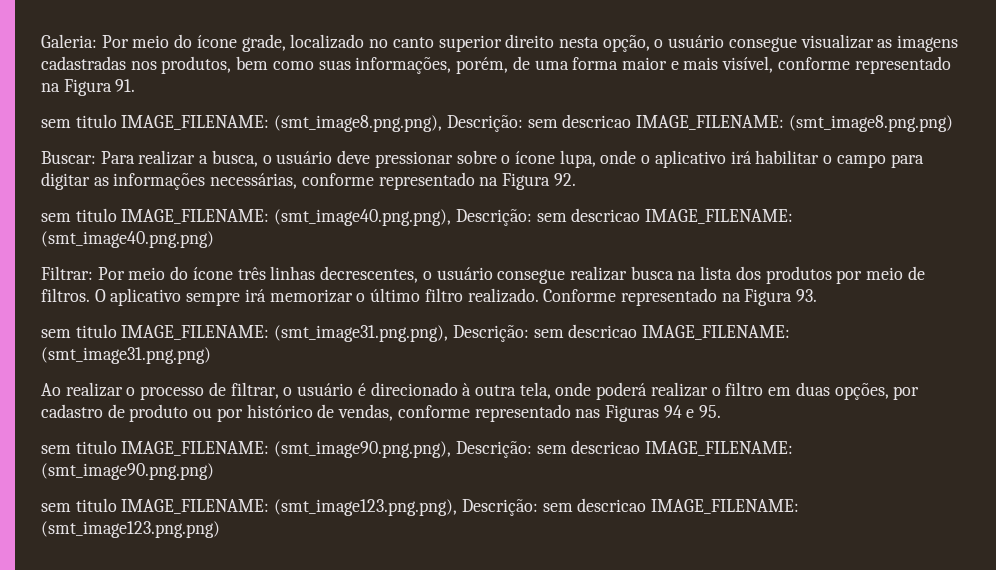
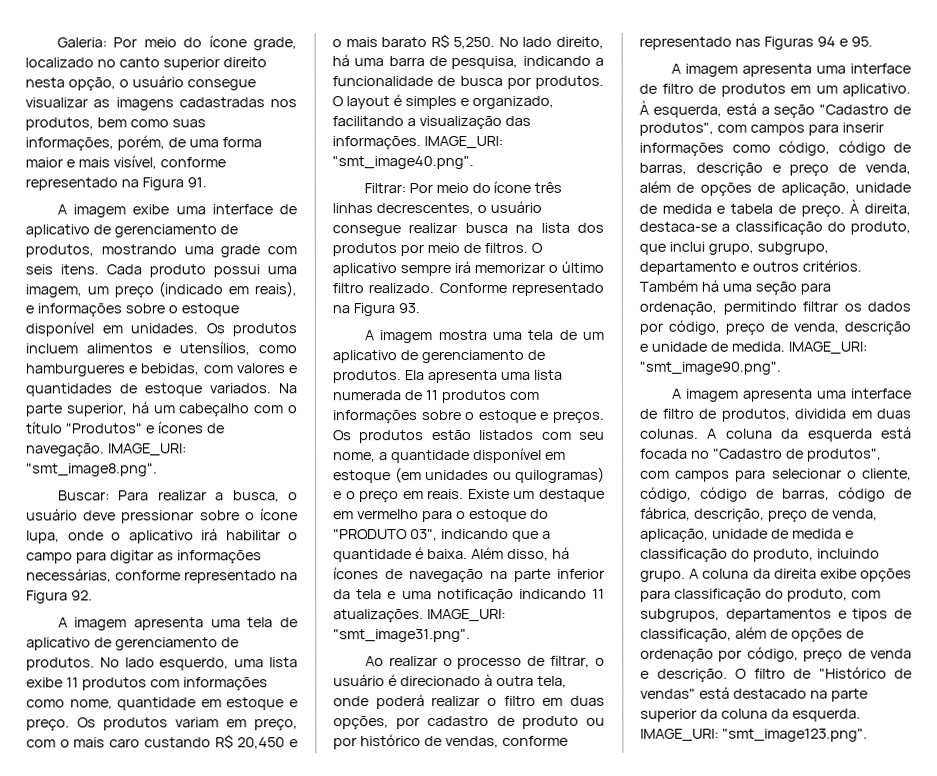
- sem titulo IMAGE_FILENAME: (smt_image8.png.png), Descrição: sem descricao IMAGE_FILENAME: (smt_image8.png.png)
+ A imagem exibe uma interface de aplicativo de gerenciamento de produtos, mostrando uma grade com seis itens. Cada produto possui uma imagem, um preço (indicado em reais), e informações sobre o estoque disponível em unidades. Os produtos incluem alimentos e utensílios, como hamburgueres e bebidas, com valores e quantidades de estoque variados. Na parte superior, há um cabeçalho com o título "Produtos" e ícones de navegação. IMAGE_URI: "smt_image8.png".
- sem titulo IMAGE_FILENAME: (smt_image40.png.png), Descrição: sem descricao IMAGE_FILENAME: (smt_image40.png.png)
+ A imagem apresenta uma tela de aplicativo de gerenciamento de produtos. No lado esquerdo, uma lista exibe 11 produtos com informações como nome, quantidade em estoque e preço. Os produtos variam em preço, com o mais caro custando R$ 20,450 e o mais barato R$ 5,250. No lado direito, há uma barra de pesquisa, indicando a funcionalidade de busca por produtos. O layout é simples e organizado, facilitando a visualização das informações. IMAGE_URI: "smt_image40.png".
- sem titulo IMAGE_FILENAME: (smt_image31.png.png), Descrição: sem descricao IMAGE_FILENAME: (smt_image31.png.png)
+ A imagem mostra uma tela de um aplicativo de gerenciamento de produtos. Ela apresenta uma lista numerada de 11 produtos com informações sobre o estoque e preços. Os produtos estão listados com seu nome, a quantidade disponível em estoque (em unidades ou quilogramas) e o preço em reais. Existe um destaque em vermelho para o estoque do "PRODUTO 03", indicando que a quantidade é baixa. Além disso, há ícones de navegação na parte inferior da tela e uma notificação indicando 11 atualizações. IMAGE_URI: "smt_image31.png".
- sem titulo IMAGE_FILENAME: (smt_image90.png.png), Descrição: sem descricao IMAGE_FILENAME: (smt_image90.png.png)
- sem titulo IMAGE_FILENAME: (smt_image123.png.png), Descrição: sem descricao IMAGE_FILENAME: (smt_image123.png.png)
+ A imagem apresenta uma interface de filtro de produtos em um aplicativo. À esquerda, está a seção "Cadastro de produtos", com campos para inserir informações como código, código de barras, descrição e preço de venda, além de opções de aplicação, unidade de medida e tabela de preço. À direita, destaca-se a classificação do produto, que inclui grupo, subgrupo, departamento e outros critérios. Também há uma seção para ordenação, permitindo filtrar os dados por código, preço de venda, descrição e unidade de medida. IMAGE_URI: "smt_image90.png".
+ A imagem apresenta uma interface de filtro de produtos, dividida em duas colunas. A coluna da esquerda está focada no "Cadastro de produtos", com campos para selecionar o cliente, código, código de barras, código de fábrica, descrição, preço de venda, aplicação, unidade de medida e classificação do produto, incluindo grupo. A coluna da direita exibe opções para classificação do produto, com subgrupos, departamentos e tipos de classificação, além de opções de ordenação por código, preço de venda e descrição. O filtro de "Histórico de vendas" está destacado na parte superior da coluna da esquerda. IMAGE_URI: "smt_image123.png".

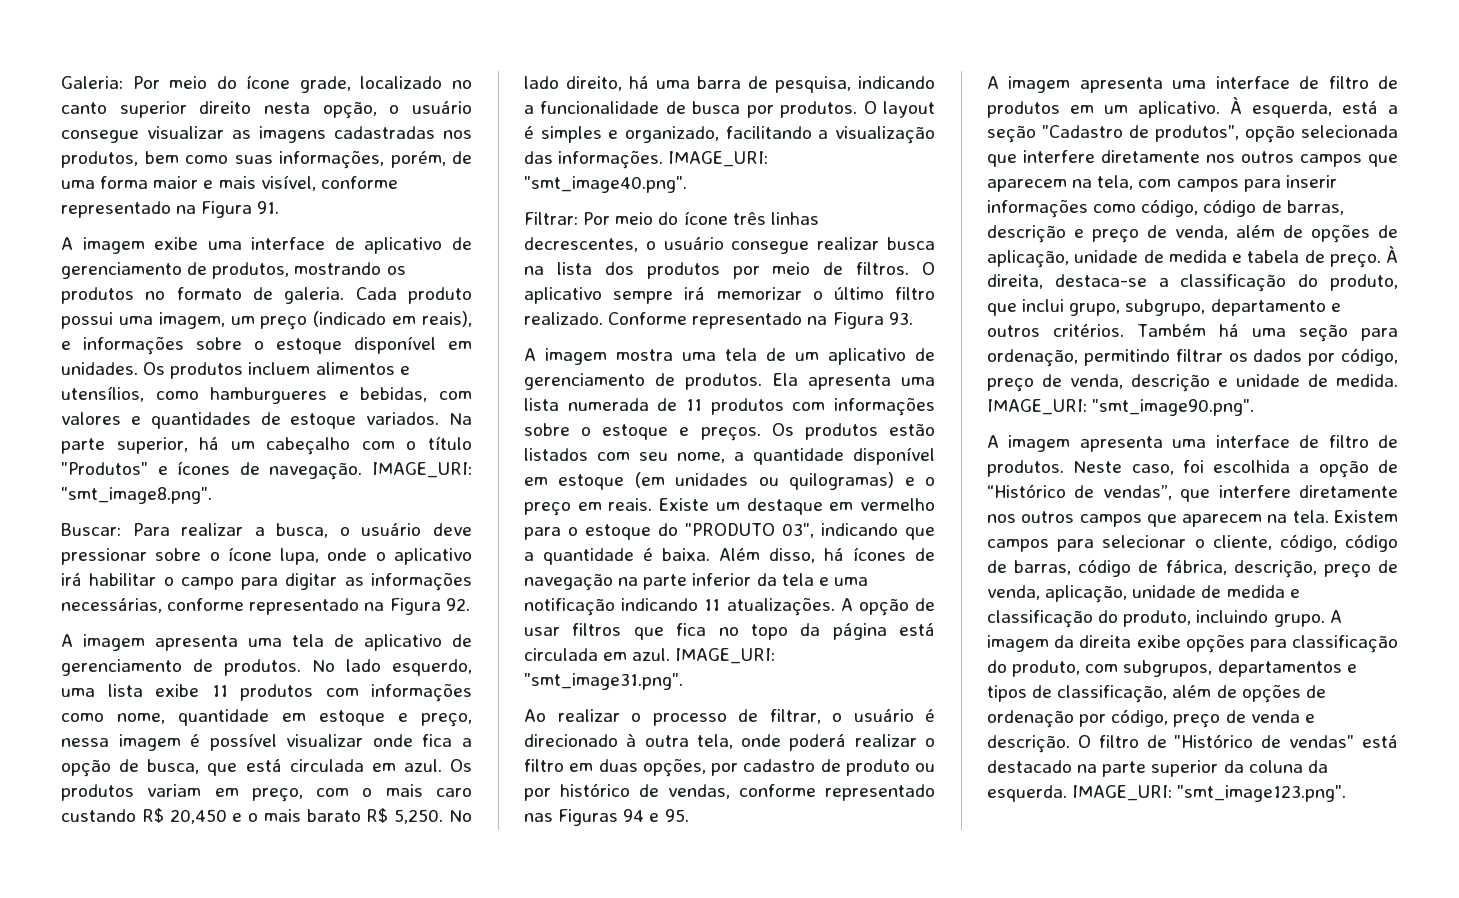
- A imagem exibe uma interface de aplicativo de gerenciamento de produtos, mostrando uma grade com seis itens.
+ A imagem exibe uma interface de aplicativo de gerenciamento de produtos, mostrando os produtos no formato de galeria.
- No lado esquerdo, uma lista exibe 11 produtos com informações como nome, quantidade em estoque e preço.
+ No lado esquerdo, uma lista exibe 11 produtos com informações como nome, quantidade em estoque e preço, nessa imagem é possível visualizar onde fica a opção de busca, que está circulada em azul.
+ A opção de usar filtros que fica no topo da página está circulada em azul.
- À esquerda, está a seção "Cadastro de produtos", com campos para inserir informações como código, código de barras, descrição e preço de venda, além de opções de aplicação, unidade de medida e tabela de preço.
+ À esquerda, está a seção "Cadastro de produtos", opção selecionada que interfere diretamente nos outros campos que aparecem na tela, com campos para inserir informações como código, código de barras, descrição e preço de venda, além de opções de aplicação, unidade de medida e tabela de preço.
- A imagem apresenta uma interface de filtro de produtos, dividida em duas colunas. A coluna da esquerda está focada no "Cadastro de produtos", com campos para selecionar o cliente, código, código de barras, código de fábrica, descrição, preço de venda, aplicação, unidade de medida e classificação do produto, incluindo grupo.
+ A imagem apresenta uma interface de filtro de produtos. Neste caso, foi escolhida a opção de “Histórico de vendas”, que interfere diretamente nos outros campos que aparecem na tela. Existem campos para selecionar o cliente, código, código de barras, código de fábrica, descrição, preço de venda, aplicação, unidade de medida e classificação do produto, incluindo grupo.
- A coluna da direita exibe opções para classificação do produto, com subgrupos, departamentos e tipos de classificação, além de opções de ordenação por código, preço de venda e descrição.
+ A imagem da direita exibe opções para classificação do produto, com subgrupos, departamentos e tipos de classificação, além de opções de ordenação por código, preço de venda e descrição.

